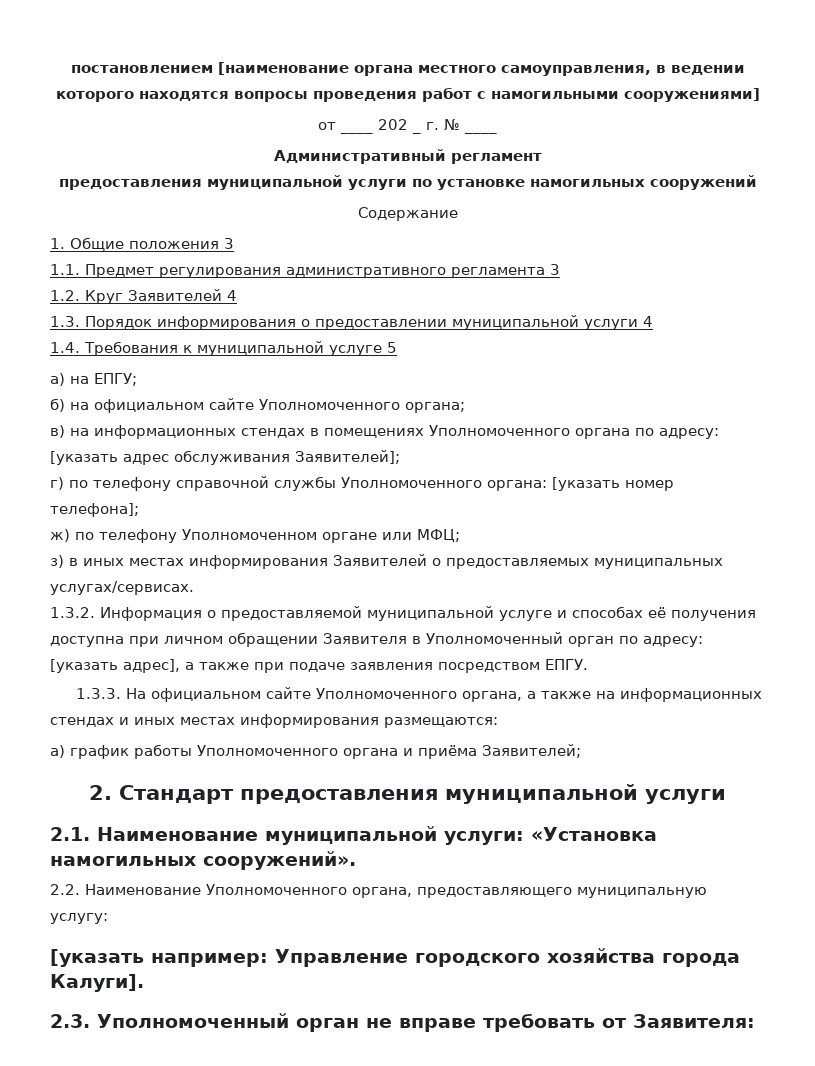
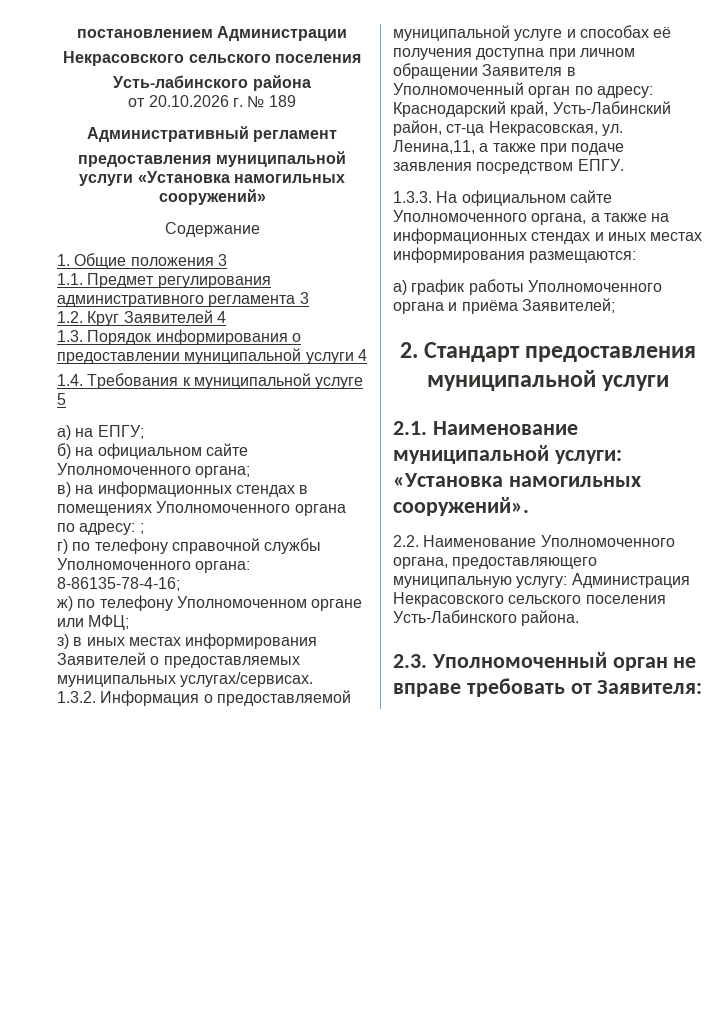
- постановлением [наименование органа местного самоуправления, в ведении которого находятся вопросы проведения работ с намогильными сооружениями]
- от ____ 202 _ г. № ____
+ постановлением Администрации
+ Некрасовского сельского поселения
+ Усть-лабинского района
+ от 20.10.2026 г. № 189
- предоставления муниципальной услуги по установке намогильных сооружений
+ предоставления муниципальной услуги «Установка намогильных сооружений»
- в) на информационных стендах в помещениях Уполномоченного органа по адресу: [указать адрес обслуживания Заявителей];
+ в) на информационных стендах в помещениях Уполномоченного органа по адресу: ;
- г) по телефону справочной службы Уполномоченного органа: [указать номер телефона];
+ г) по телефону справочной службы Уполномоченного органа: 8-86135-78-4-16;
- 1.3.2. Информация о предоставляемой муниципальной услуге и способах её получения доступна при личном обращении Заявителя в Уполномоченный орган по адресу: [указать адрес], а также при подаче заявления посредством ЕПГУ.
+ 1.3.2. Информация о предоставляемой муниципальной услуге и способах её получения доступна при личном обращении Заявителя в Уполномоченный орган по адресу: Краснодарский край, Усть-Лабинский район, ст-ца Некрасовская, ул. Ленина,11, а также при подаче заявления посредством ЕПГУ.
- 2.2. Наименование Уполномоченного органа, предоставляющего муниципальную услугу:
- [указать например: Управление городского хозяйства города Калуги].
+ 2.2. Наименование Уполномоченного органа, предоставляющего муниципальную услугу: Администрация Некрасовского сельского поселения Усть-Лабинского района.

